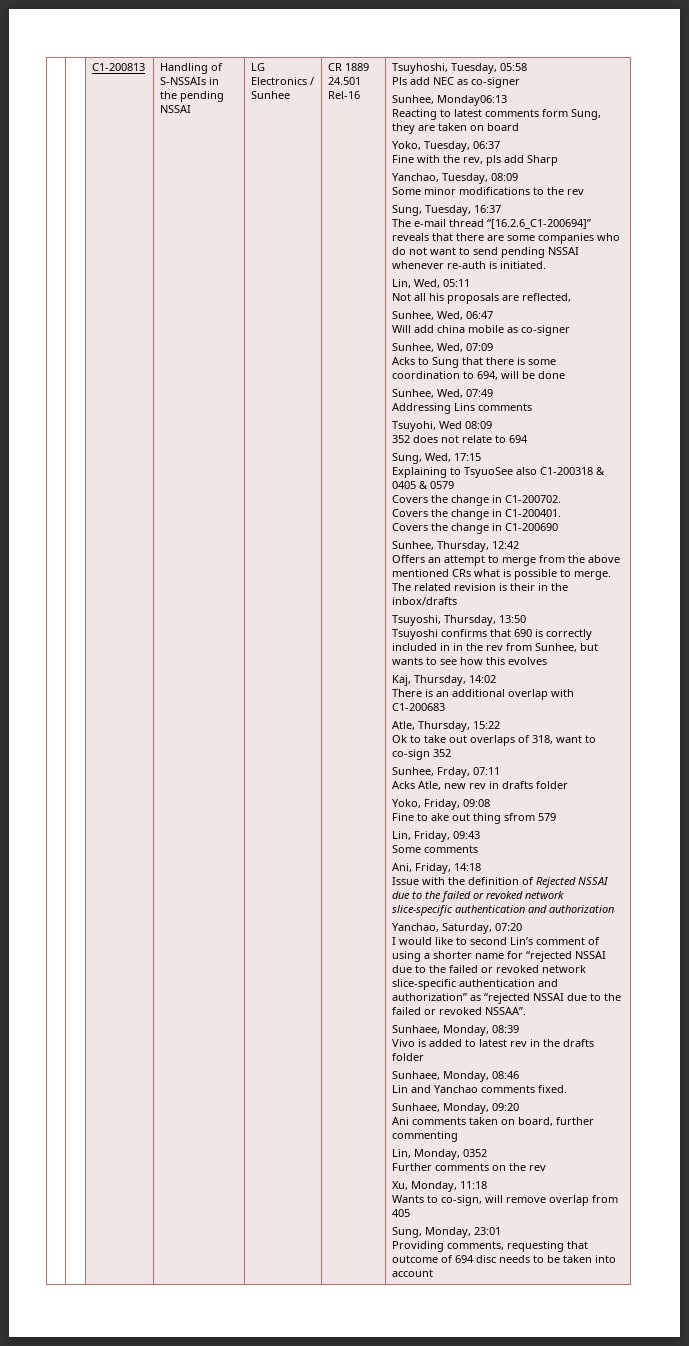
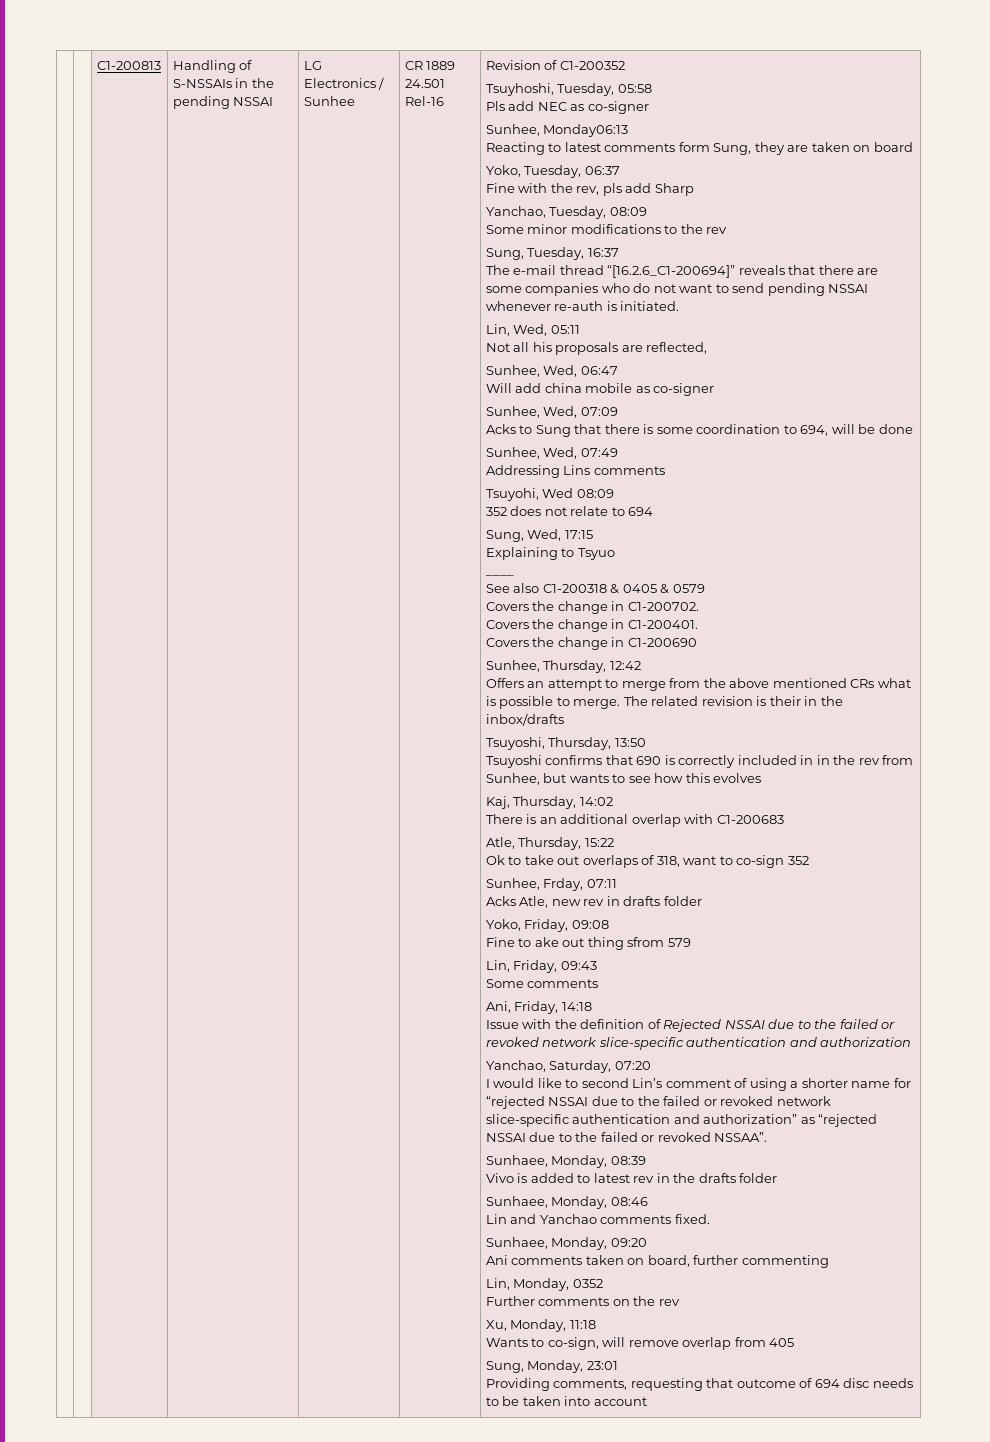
+ Revision of C1-200352
- Explaining to TsyuoSee also C1-200318 & 0405 & 0579
+ Explaining to Tsyuo
+ ____
+ See also C1-200318 & 0405 & 0579

